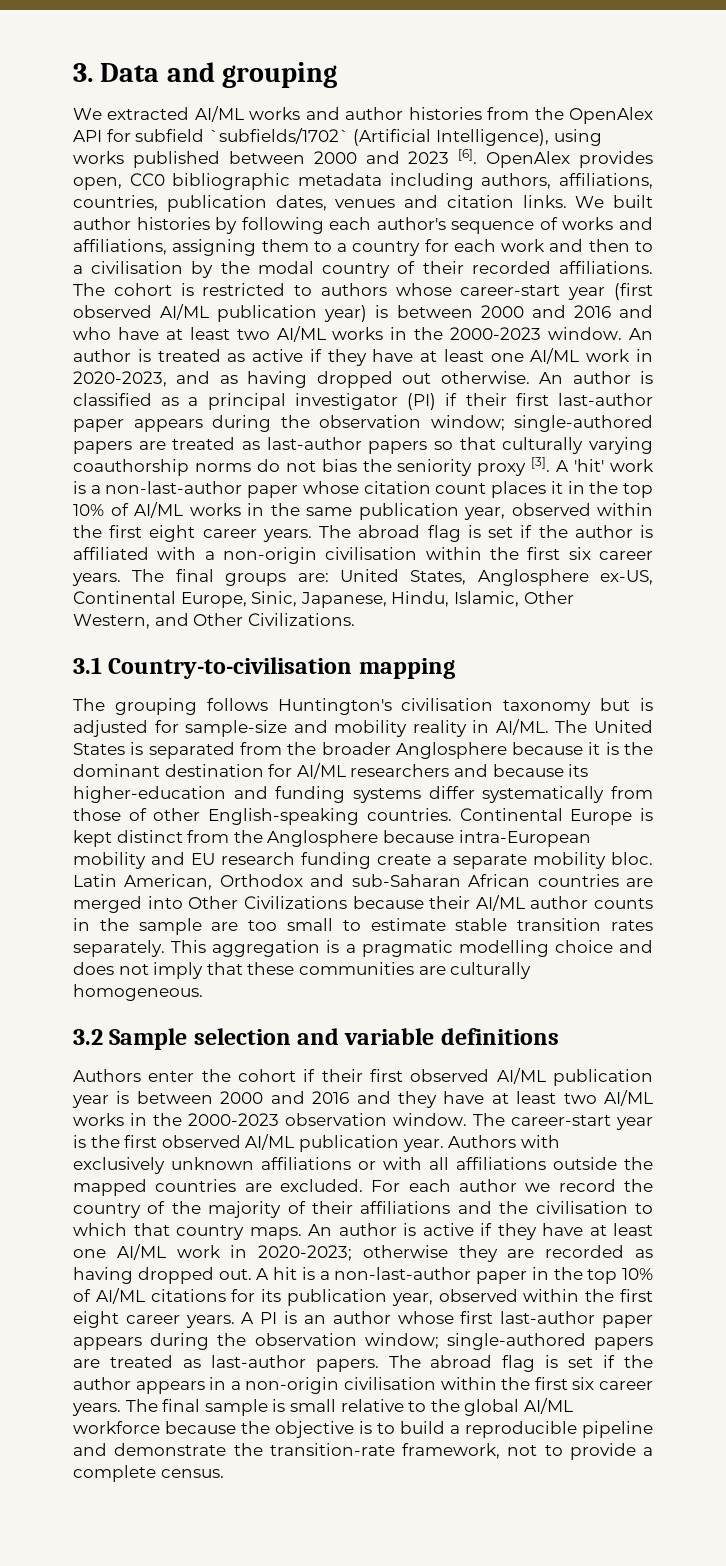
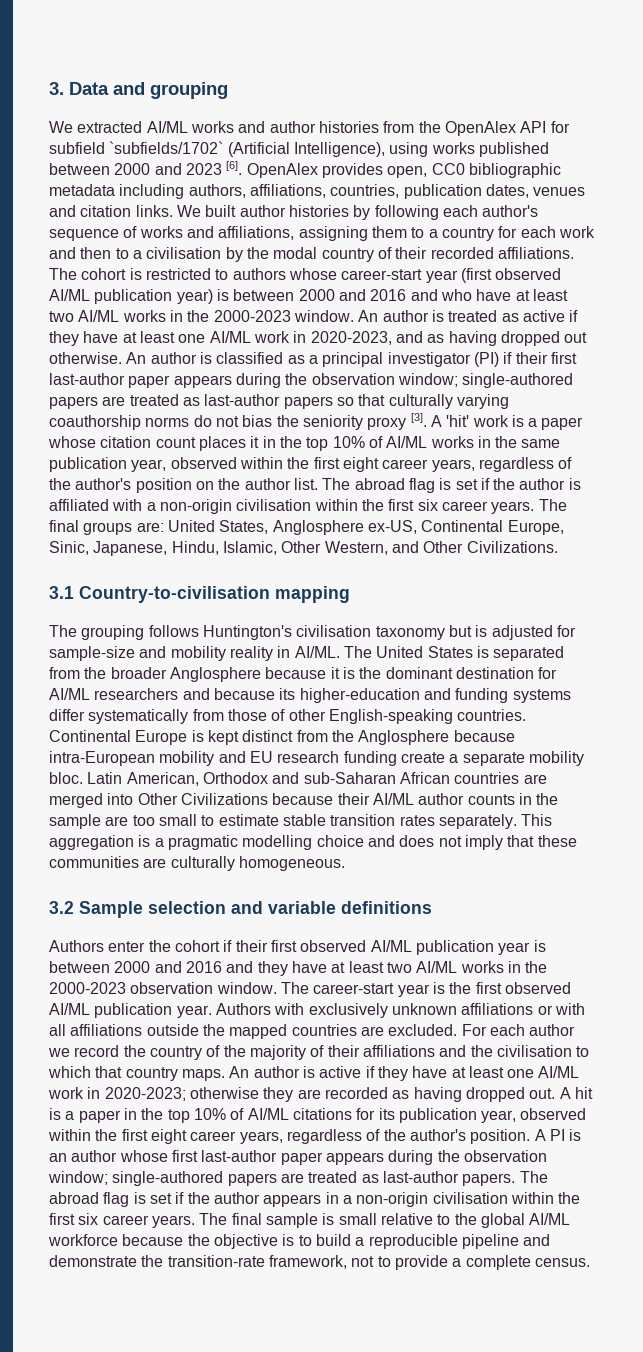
- A 'hit' work is a non-last-author paper whose citation count places it in the top 10% of AI/ML works in the same publication year, observed within the first eight career years.
+ A 'hit' work is a paper whose citation count places it in the top 10% of AI/ML works in the same publication year, observed within the first eight career years, regardless of the author's position on the author list.
- A hit is a non-last-author paper in the top 10% of AI/ML citations for its publication year, observed within the first eight career years.
+ A hit is a paper in the top 10% of AI/ML citations for its publication year, observed within the first eight career years, regardless of the author's position.

